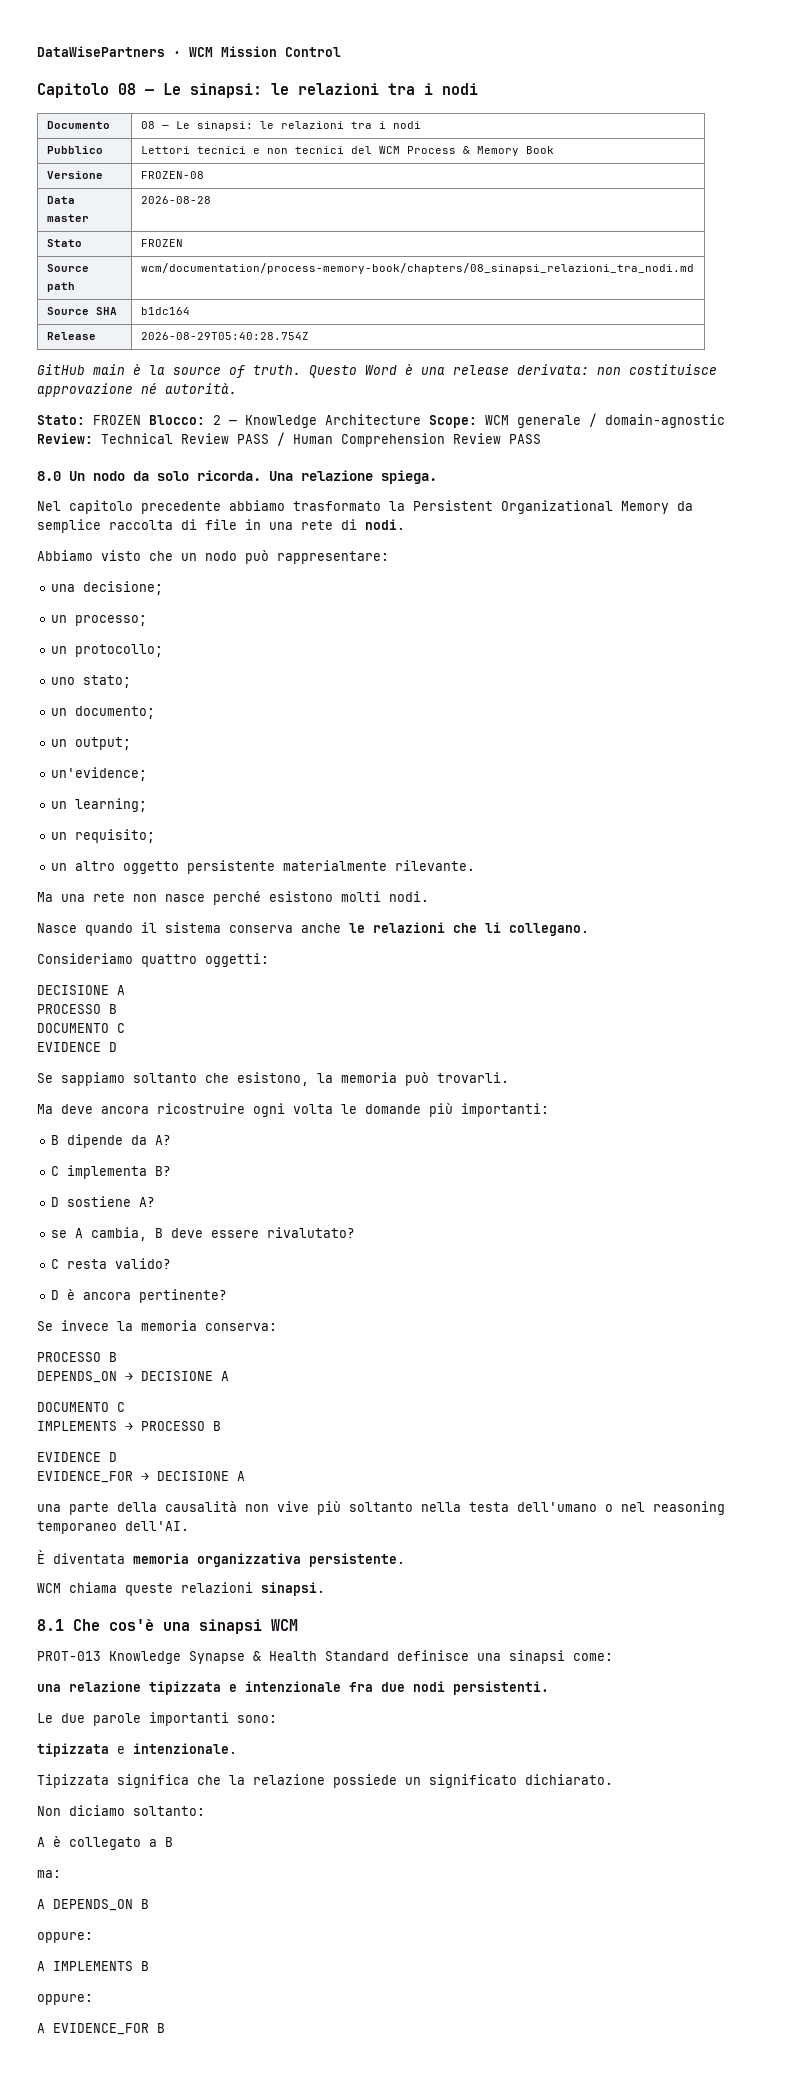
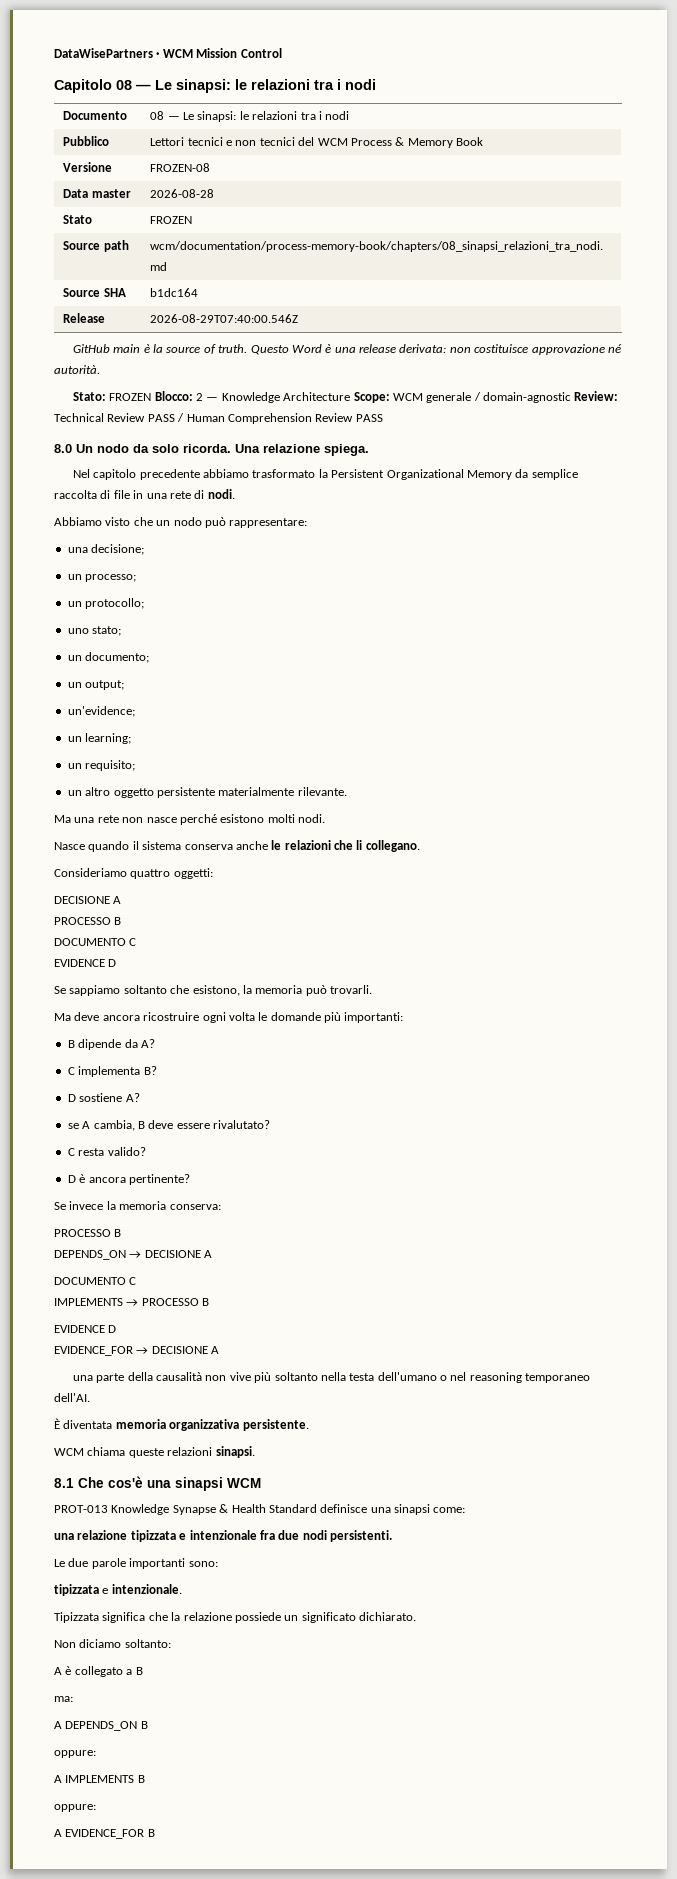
- Release | 2026-08-29T05:40:28.754Z
+ Release | 2026-08-29T07:40:00.546Z

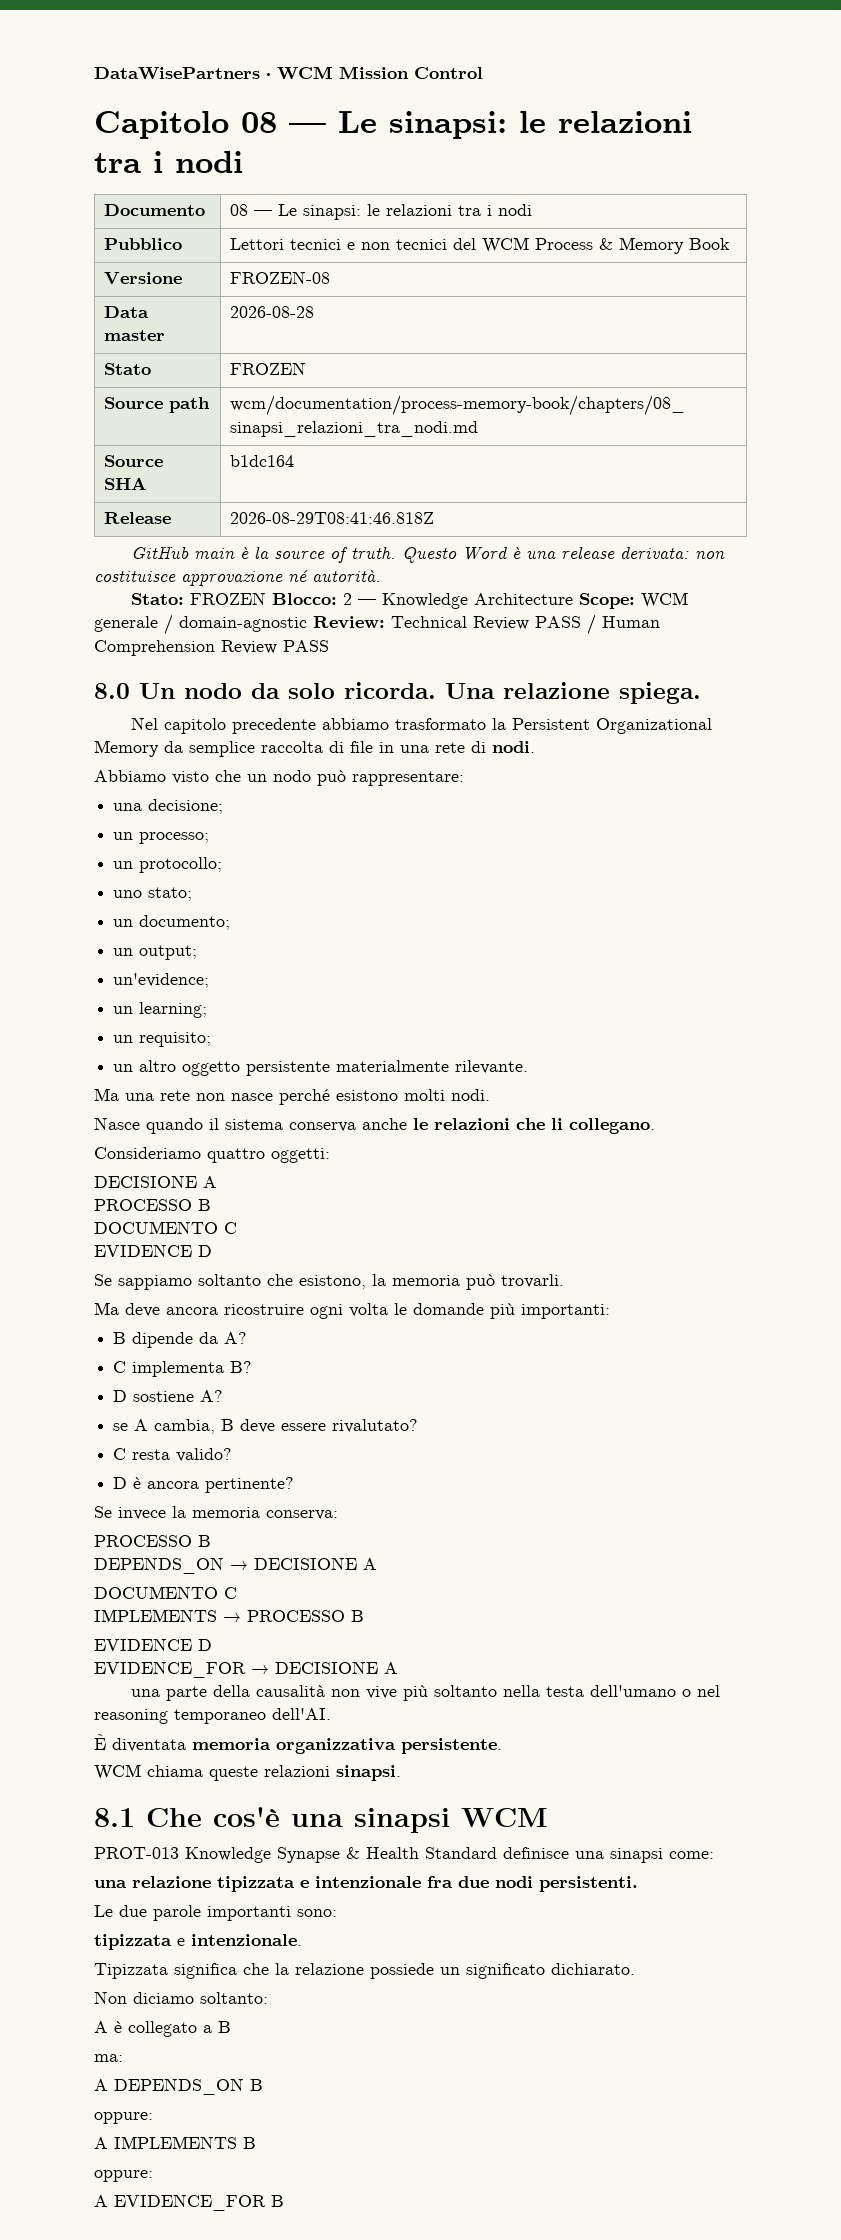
- Release | 2026-08-29T07:40:00.546Z
+ Release | 2026-08-29T08:41:46.818Z

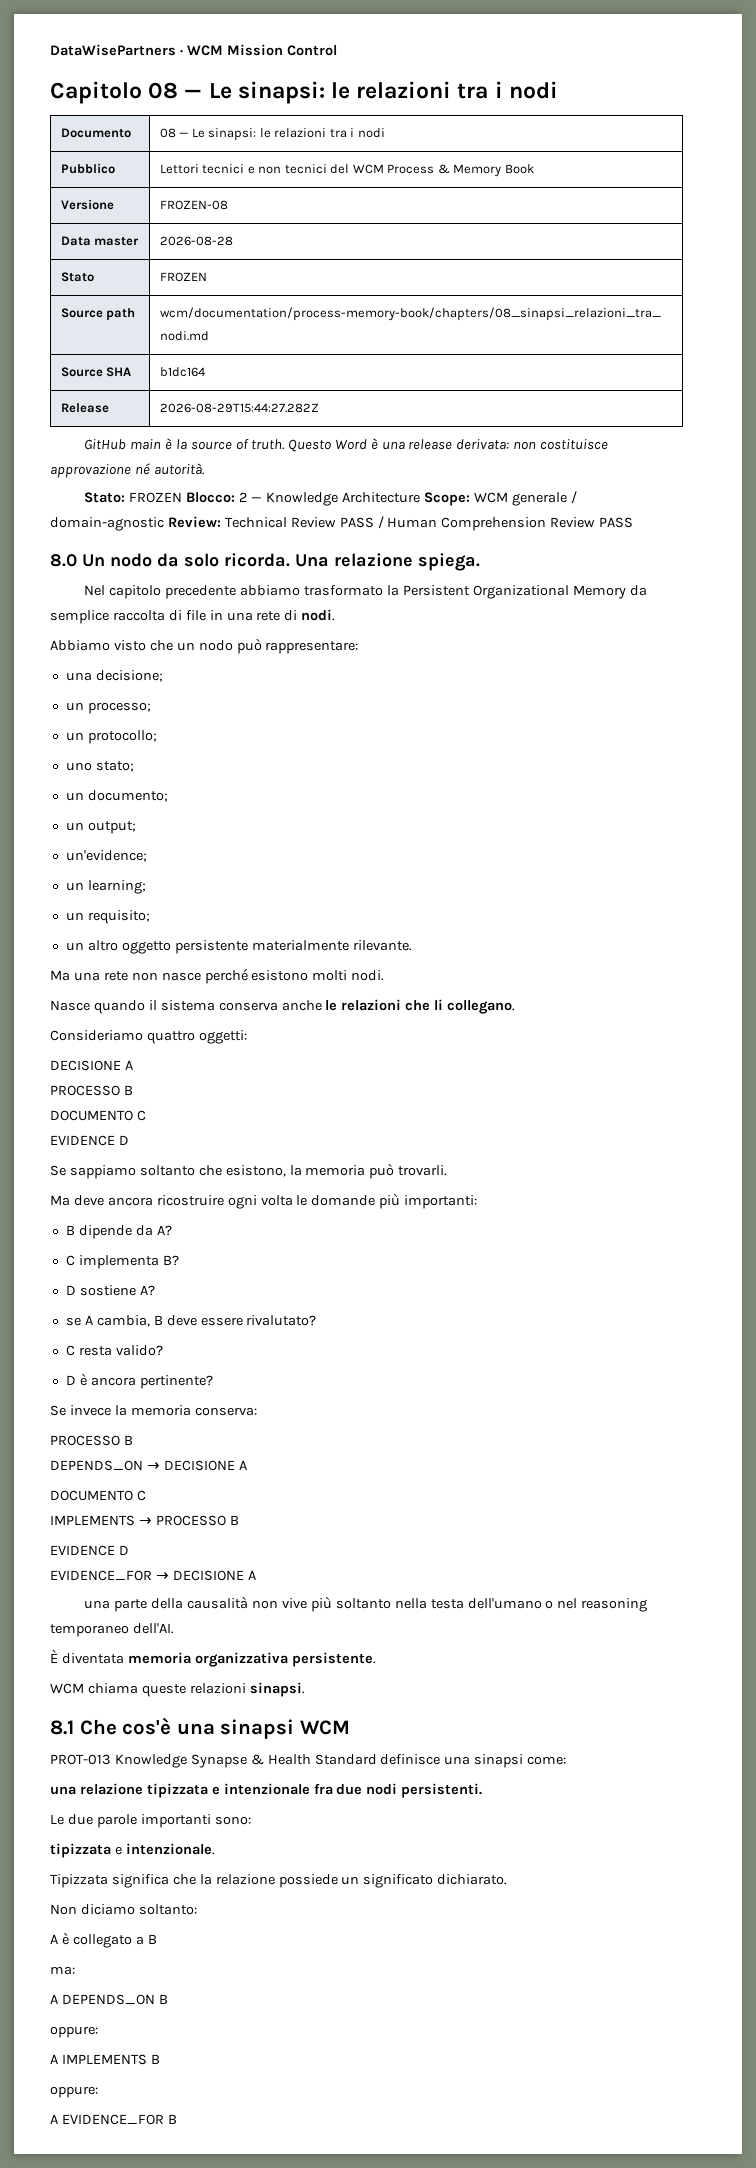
- Release | 2026-08-29T08:41:46.818Z
+ Release | 2026-08-29T15:44:27.282Z

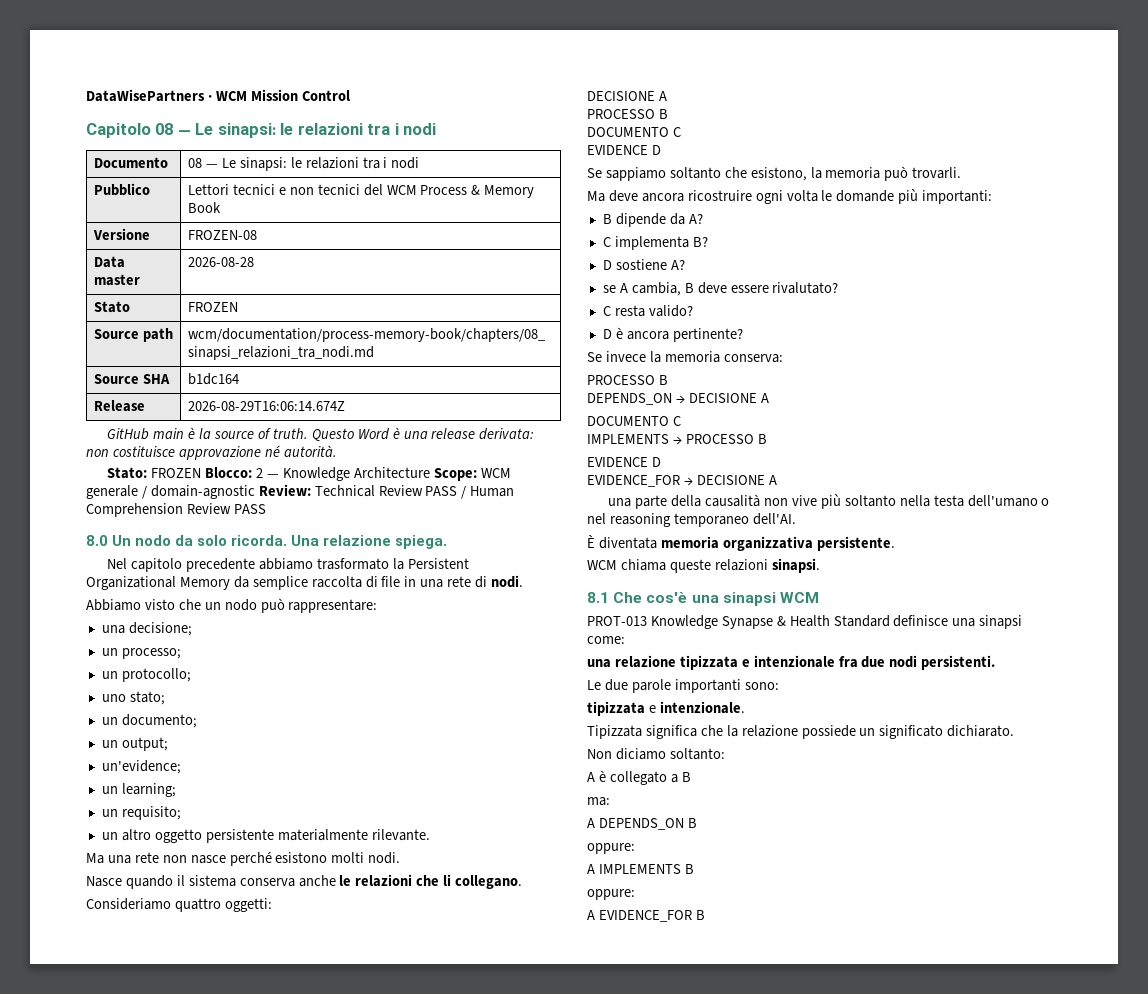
- Release | 2026-08-29T15:44:27.282Z
+ Release | 2026-08-29T16:06:14.674Z

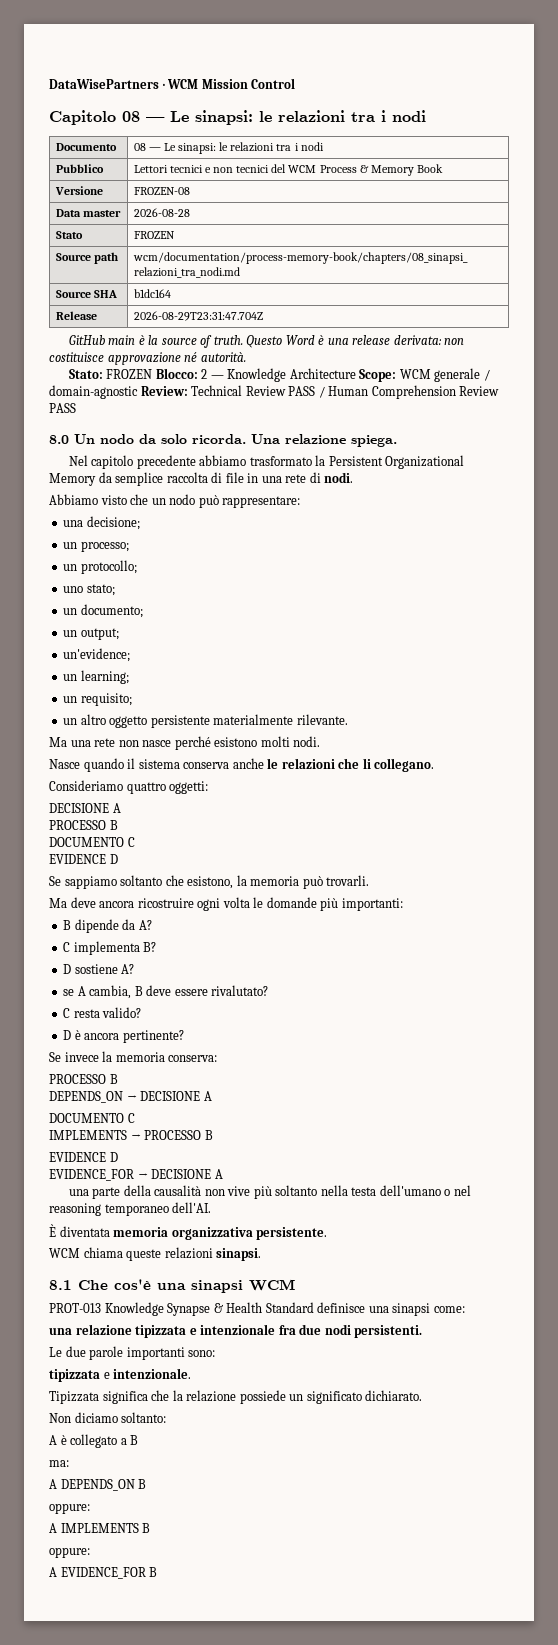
- Release | 2026-08-29T16:06:14.674Z
+ Release | 2026-08-29T23:31:47.704Z

